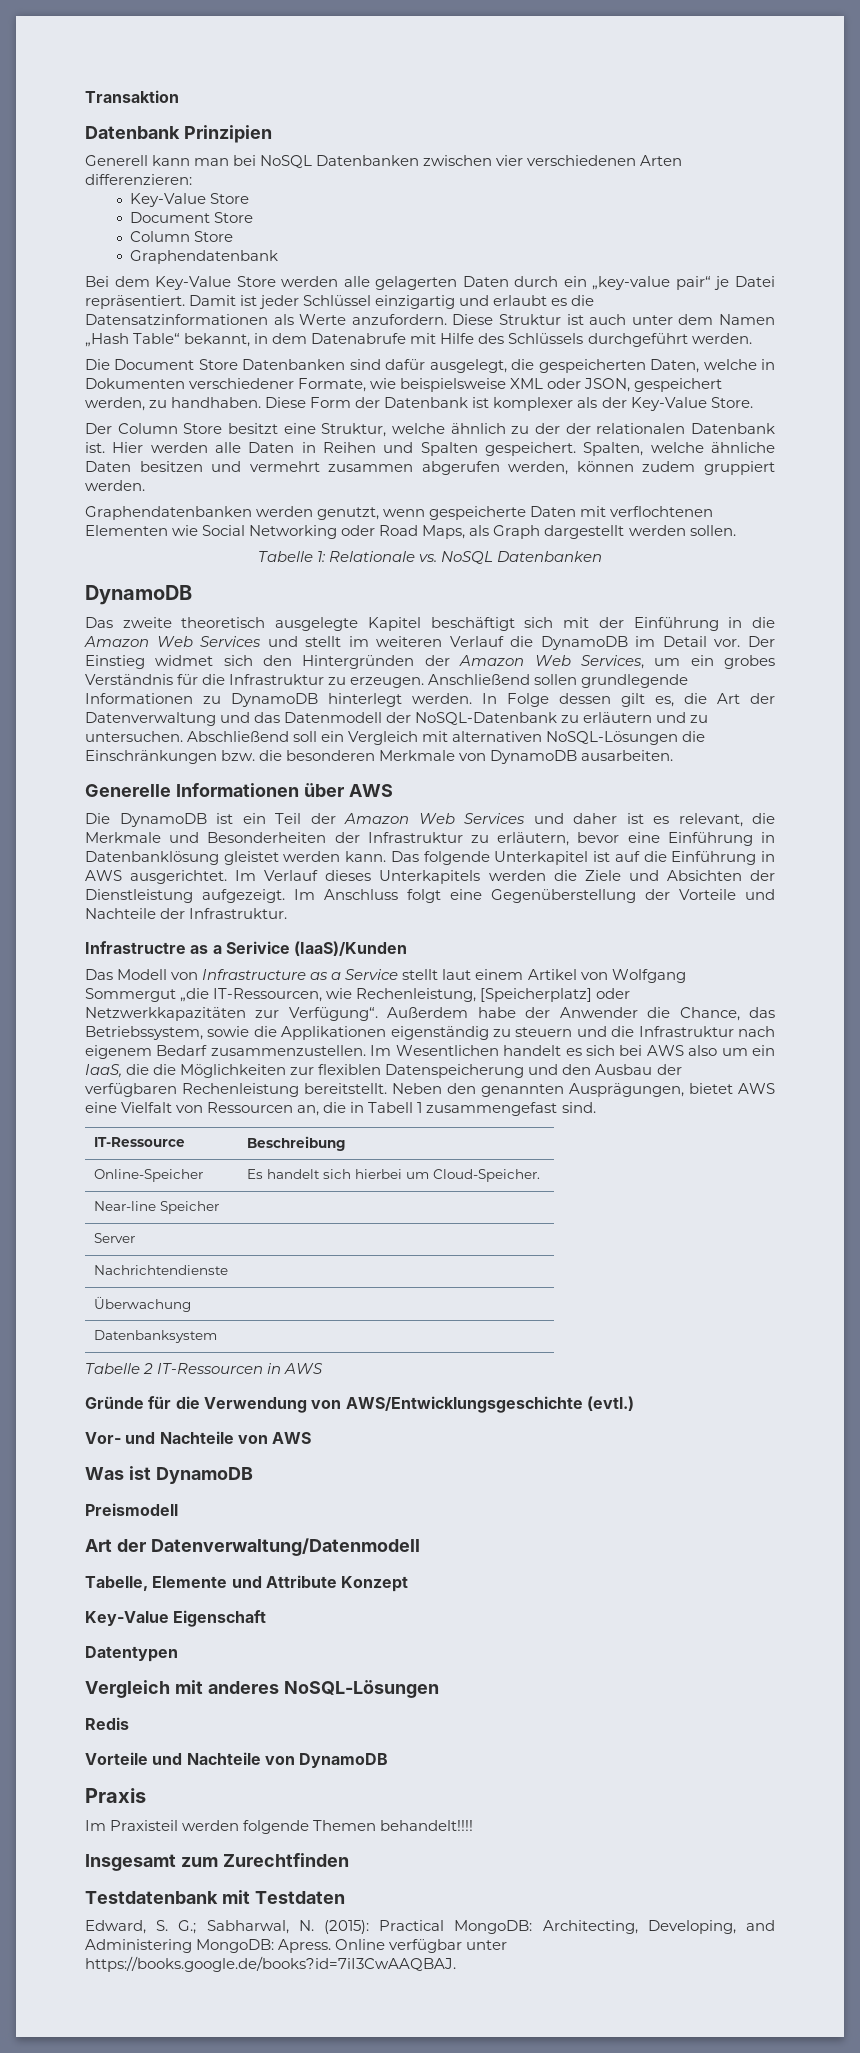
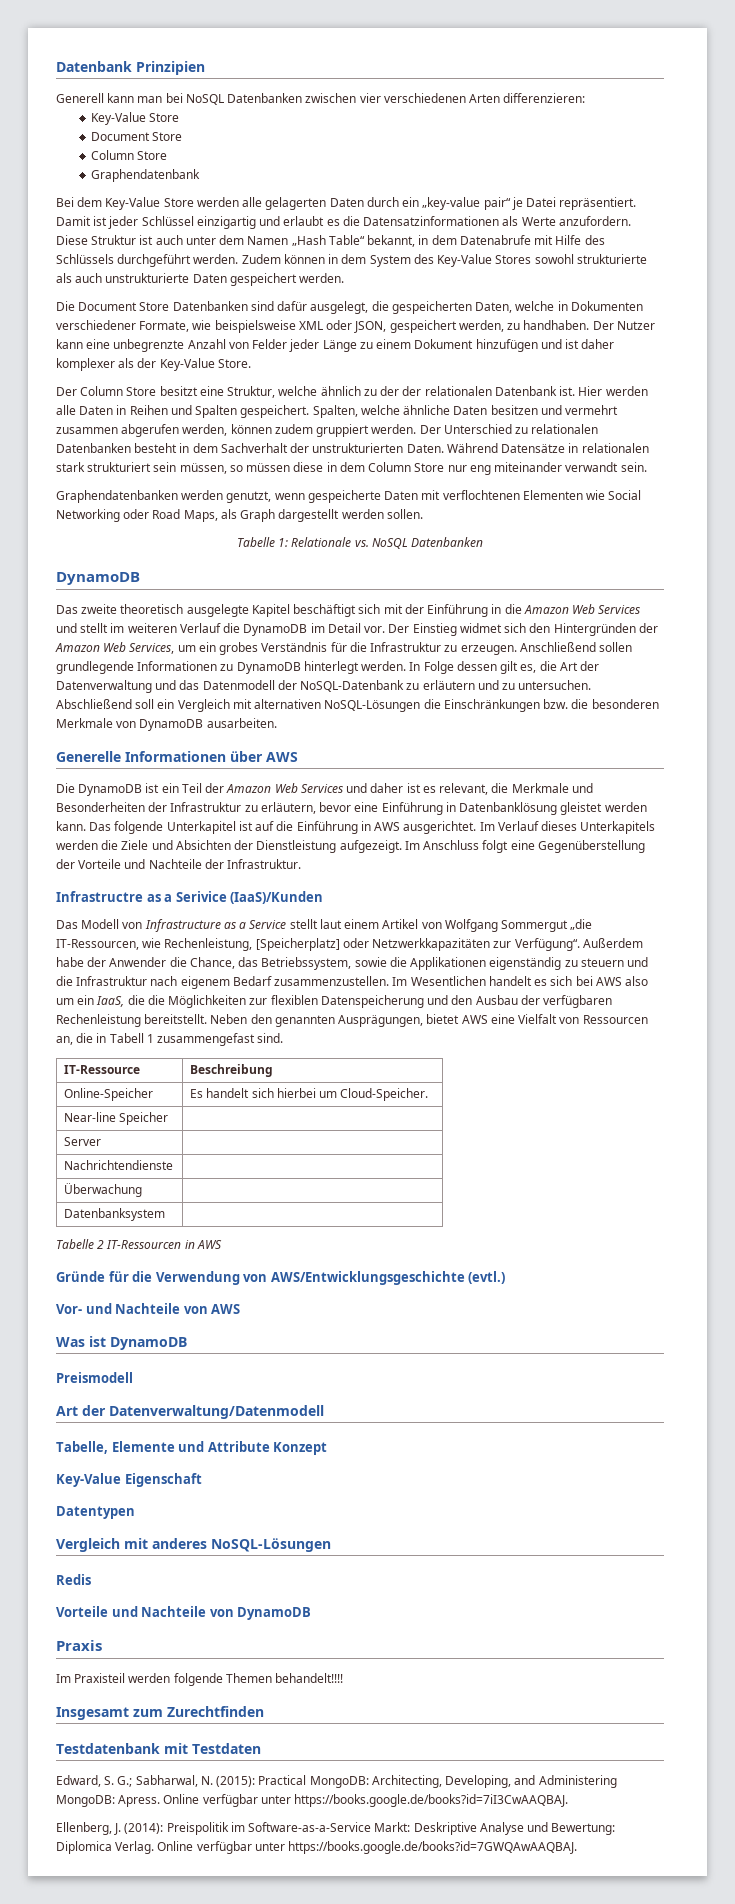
- Transaktion
+ Zudem können in dem System des Key-Value Stores sowohl strukturierte als auch unstrukturierte Daten gespeichert werden.
- Diese Form der Datenbank ist komplexer als der Key-Value Store.
+ Der Nutzer kann eine unbegrenzte Anzahl von Felder jeder Länge zu einem Dokument hinzufügen und ist daher komplexer als der Key-Value Store.
+ Der Unterschied zu relationalen Datenbanken besteht in dem Sachverhalt der unstrukturierten Daten. Während Datensätze in relationalen stark strukturiert sein müssen, so müssen diese in dem Column Store nur eng miteinander verwandt sein.
+ Ellenberg, J. (2014): Preispolitik im Software-as-a-Service Markt: Deskriptive Analyse und Bewertung: Diplomica Verlag. Online verfügbar unter https://books.google.de/books?id=7GWQAwAAQBAJ.

